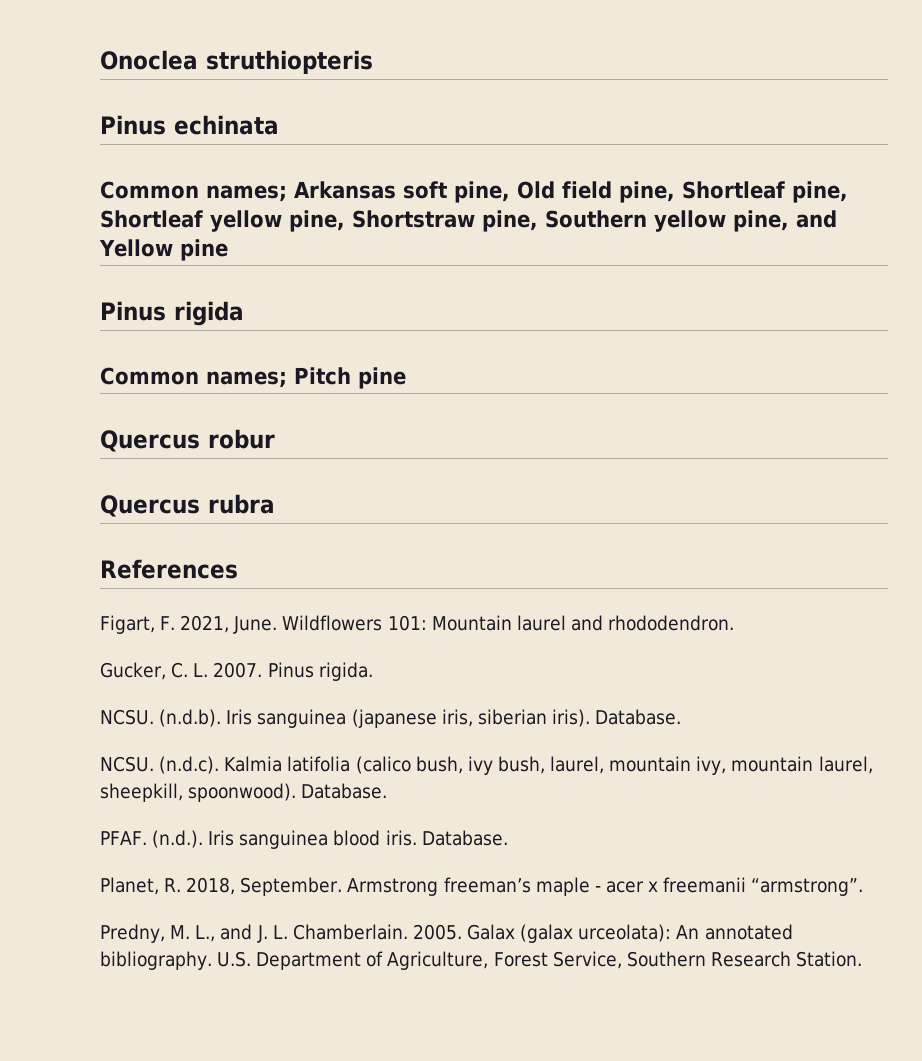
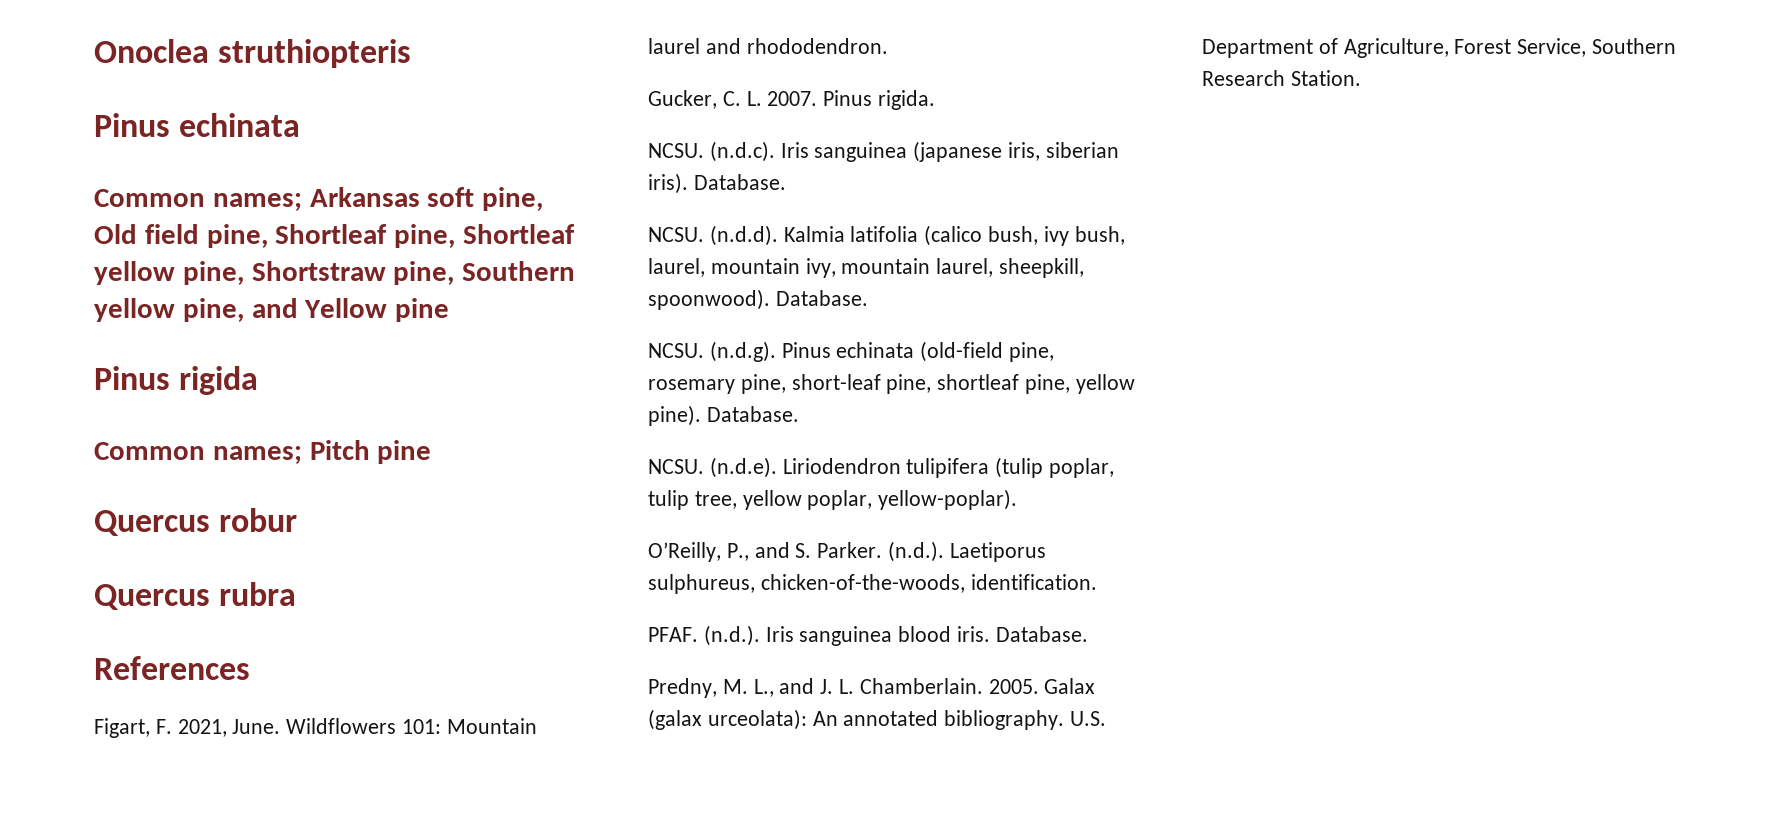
- (n.d.b). Iris sanguinea (japanese iris, siberian iris).
+ (n.d.c). Iris sanguinea (japanese iris, siberian iris).
- (n.d.c). Kalmia latifolia (calico bush, ivy bush, laurel, mountain ivy, mountain laurel, sheepkill, spoonwood).
+ (n.d.d). Kalmia latifolia (calico bush, ivy bush, laurel, mountain ivy, mountain laurel, sheepkill, spoonwood).
+ NCSU. (n.d.g). Pinus echinata (old-field pine, rosemary pine, short-leaf pine, shortleaf pine, yellow pine). Database.
+ NCSU. (n.d.e). Liriodendron tulipifera (tulip poplar, tulip tree, yellow poplar, yellow-poplar).
+ O’Reilly, P., and S. Parker. (n.d.). Laetiporus sulphureus, chicken-of-the-woods, identification.
- Planet, R. 2018, September. Armstrong freeman’s maple - acer x freemanii “armstrong”.

